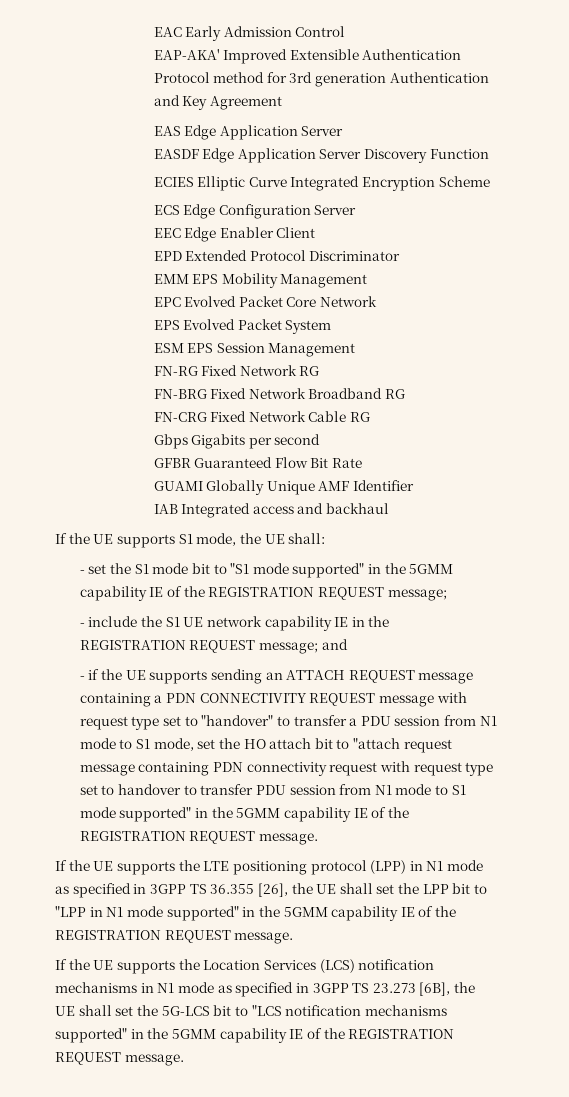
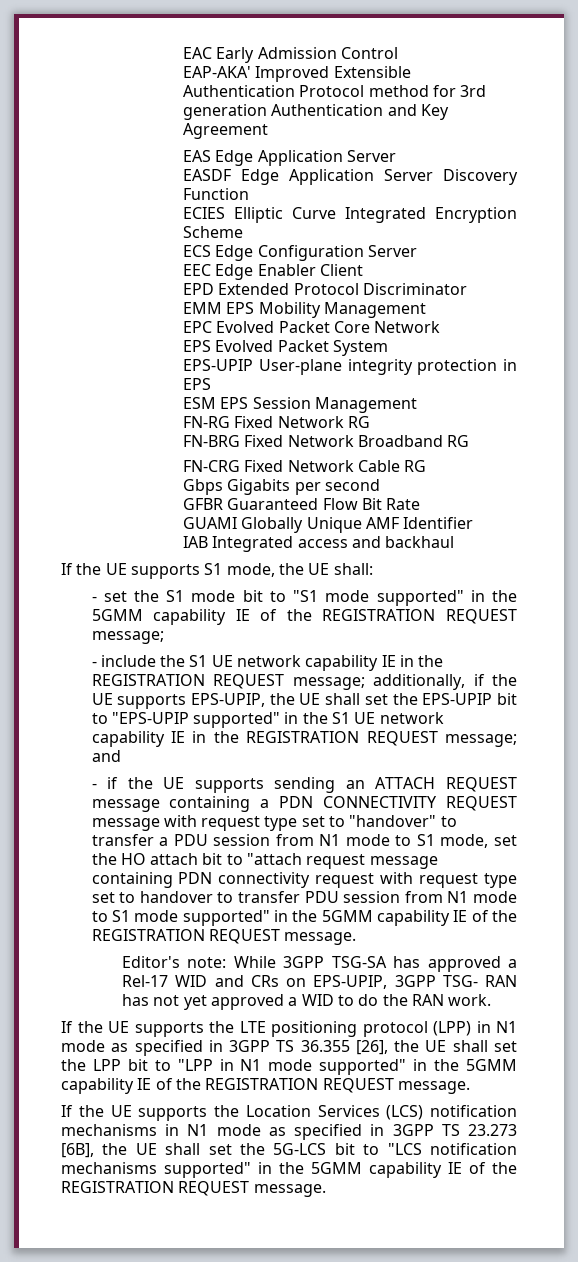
+ EPS-UPIP User-plane integrity protection in EPS
- - include the S1 UE network capability IE in the REGISTRATION REQUEST message; and
+ - include the S1 UE network capability IE in the REGISTRATION REQUEST message; additionally, if the UE supports EPS-UPIP, the UE shall set the EPS-UPIP bit to "EPS-UPIP supported" in the S1 UE network capability IE in the REGISTRATION REQUEST message; and
+ Editor's note: While 3GPP TSG-SA has approved a Rel-17 WID and CRs on EPS-UPIP, 3GPP TSG- RAN has not yet approved a WID to do the RAN work.

